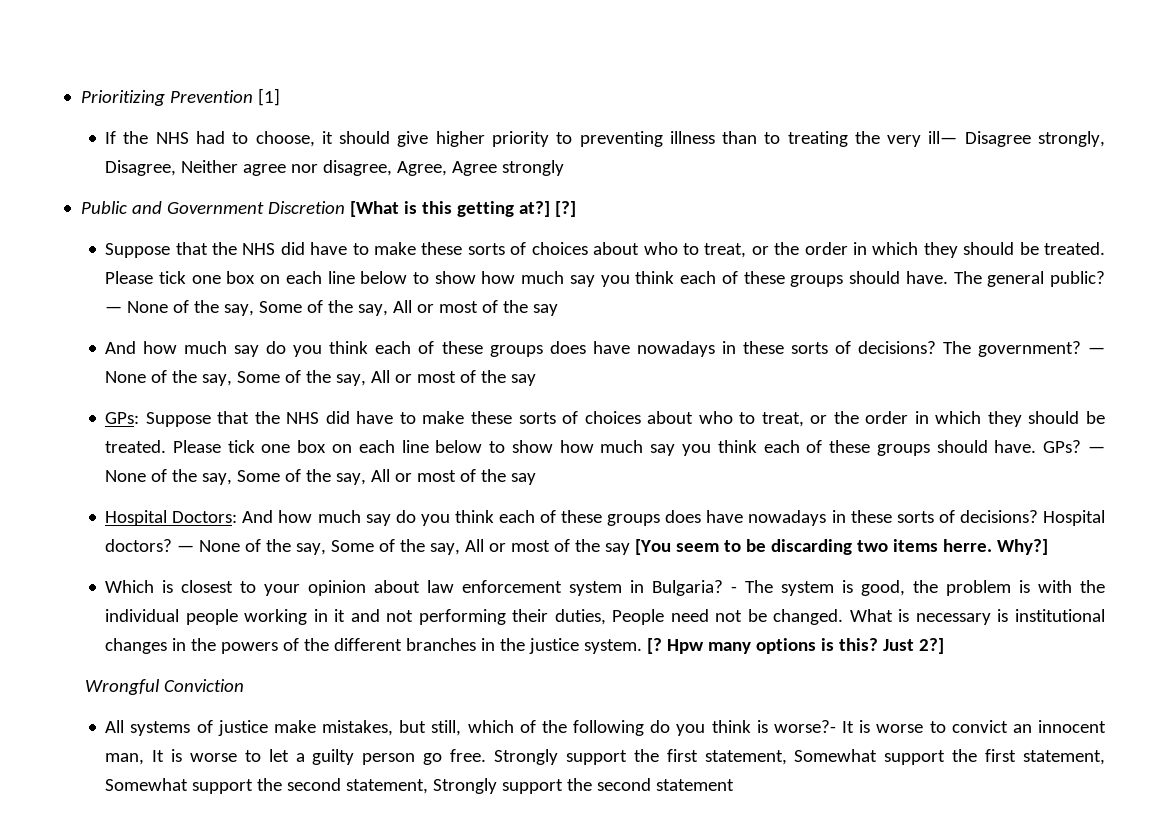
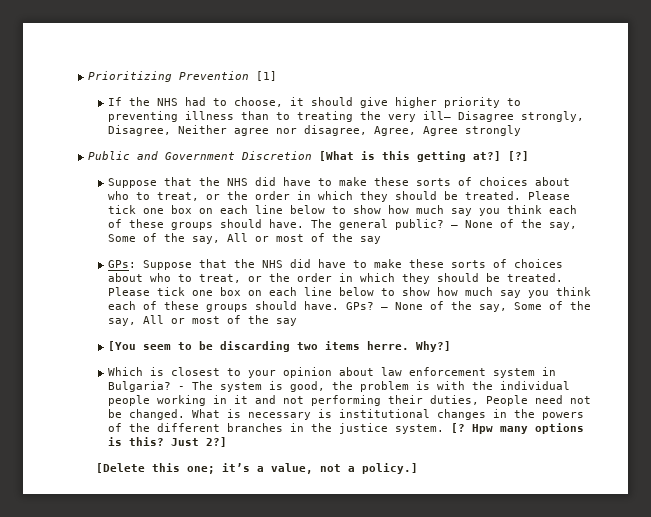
- And how much say do you think each of these groups does have nowadays in these sorts of decisions? The government? — None of the say, Some of the say, All or most of the say
- Hospital Doctors: And how much say do you think each of these groups does have nowadays in these sorts of decisions? Hospital doctors? — None of the say, Some of the say, All or most of the say [You seem to be discarding two items herre.
+ [You seem to be discarding two items herre.
- Wrongful Conviction
- All systems of justice make mistakes, but still, which of the following do you think is worse?- It is worse to convict an innocent man, It is worse to let a guilty person go free. Strongly support the first statement, Somewhat support the first statement, Somewhat support the second statement, Strongly support the second statement
+ [Delete this one; it’s a value, not a policy.]

